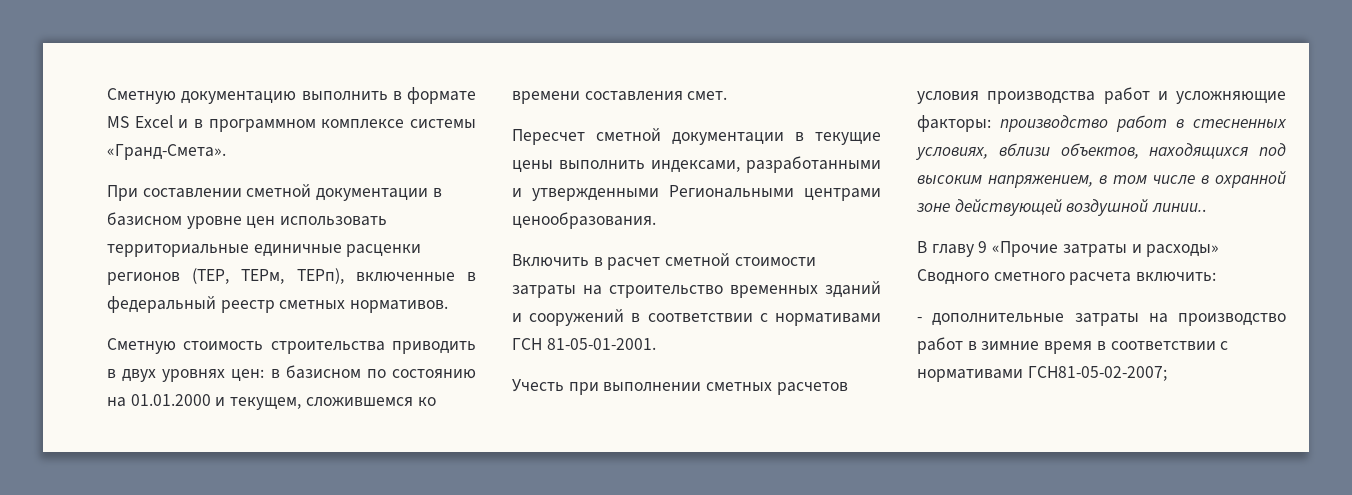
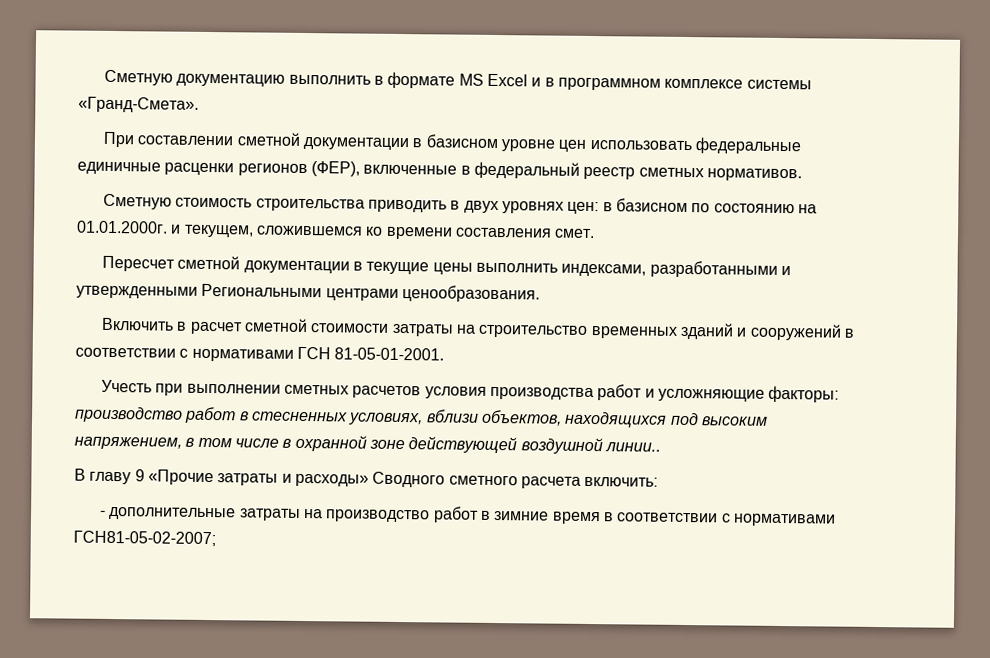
- При составлении сметной документации в базисном уровне цен использовать территориальные единичные расценки регионов (ТЕР, ТЕРм, ТЕРп), включенные в федеральный реестр сметных нормативов.
+ При составлении сметной документации в базисном уровне цен использовать федеральные единичные расценки регионов (ФЕР), включенные в федеральный реестр сметных нормативов.
- Сметную стоимость строительства приводить в двух уровнях цен: в базисном по состоянию на 01.01.2000 и текущем, сложившемся ко времени составления смет.
+ Сметную стоимость строительства приводить в двух уровнях цен: в базисном по состоянию на 01.01.2000г. и текущем, сложившемся ко времени составления смет.

